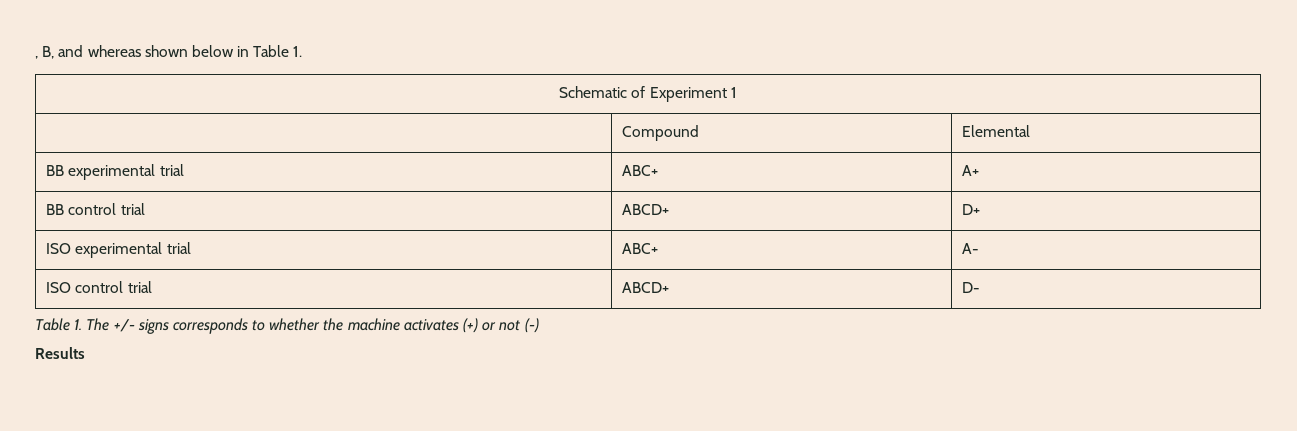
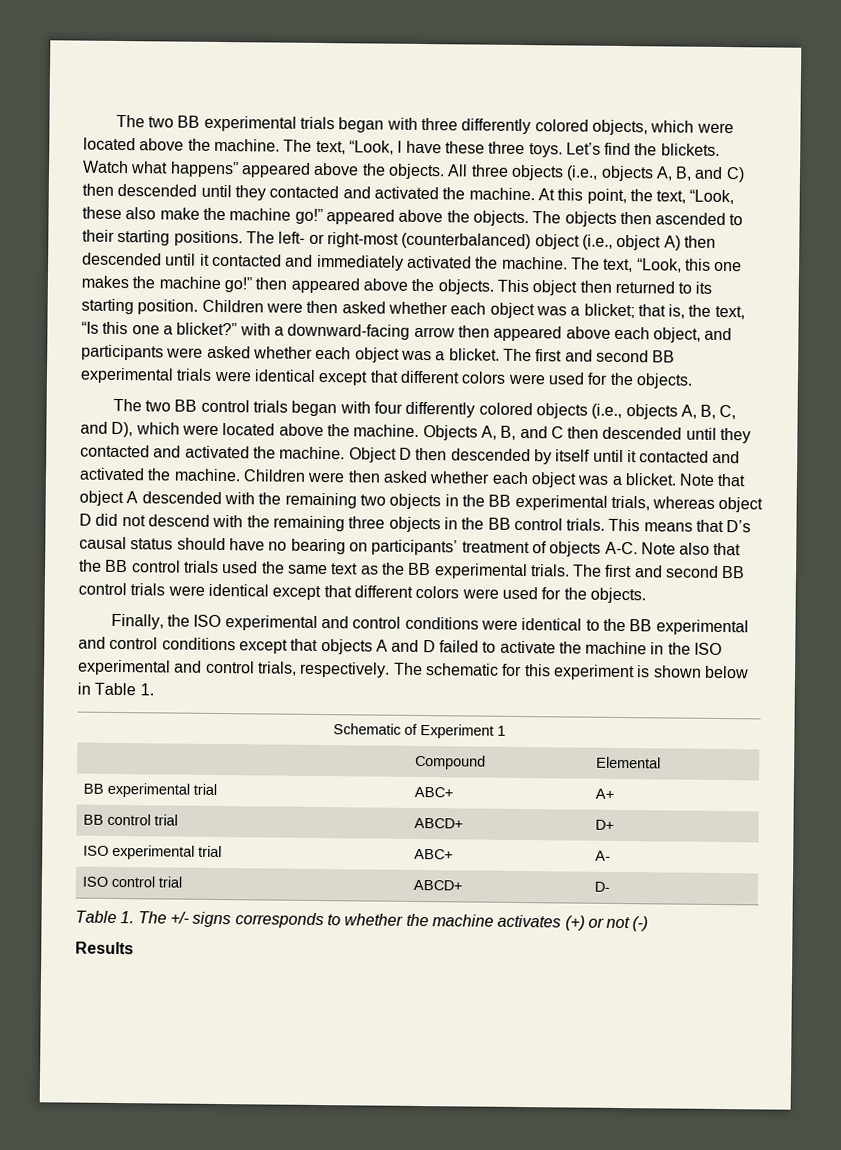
- , B, and whereas shown below in Table 1.
+ The two BB experimental trials began with three differently colored objects, which were located above the machine. The text, “Look, I have these three toys. Let’s find the blickets. Watch what happens” appeared above the objects. All three objects (i.e., objects A, B, and C) then descended until they contacted and activated the machine. At this point, the text, “Look, these also make the machine go!” appeared above the objects. The objects then ascended to their starting positions. The left- or right-most (counterbalanced) object (i.e., object A) then descended until it contacted and immediately activated the machine. The text, “Look, this one makes the machine go!” then appeared above the objects. This object then returned to its starting position. Children were then asked whether each object was a blicket; that is, the text, “Is this one a blicket?” with a downward-facing arrow then appeared above each object, and participants were asked whether each object was a blicket. The first and second BB experimental trials were identical except that different colors were used for the objects.
+ The two BB control trials began with four differently colored objects (i.e., objects A, B, C, and D), which were located above the machine. Objects A, B, and C then descended until they contacted and activated the machine. Object D then descended by itself until it contacted and activated the machine. Children were then asked whether each object was a blicket. Note that object A descended with the remaining two objects in the BB experimental trials, whereas object D did not descend with the remaining three objects in the BB control trials. This means that D’s causal status should have no bearing on participants’ treatment of objects A-C. Note also that the BB control trials used the same text as the BB experimental trials. The first and second BB control trials were identical except that different colors were used for the objects.
+ Finally, the ISO experimental and control conditions were identical to the BB experimental and control conditions except that objects A and D failed to activate the machine in the ISO experimental and control trials, respectively. The schematic for this experiment is shown below in Table 1.

